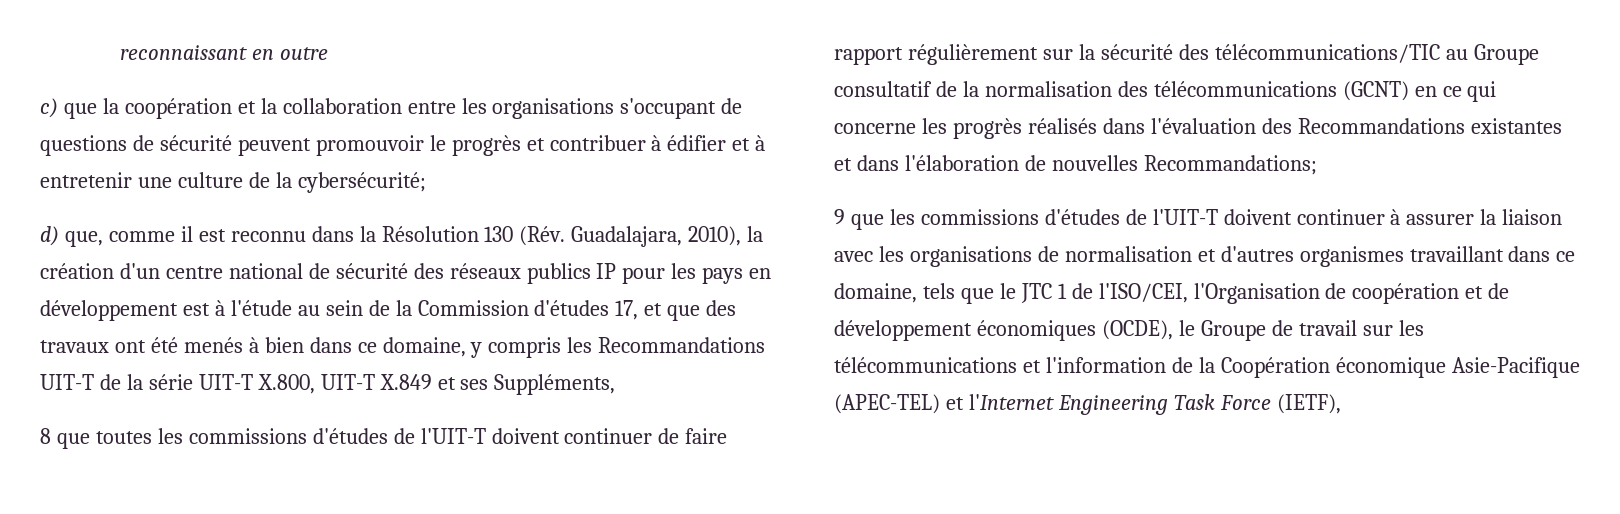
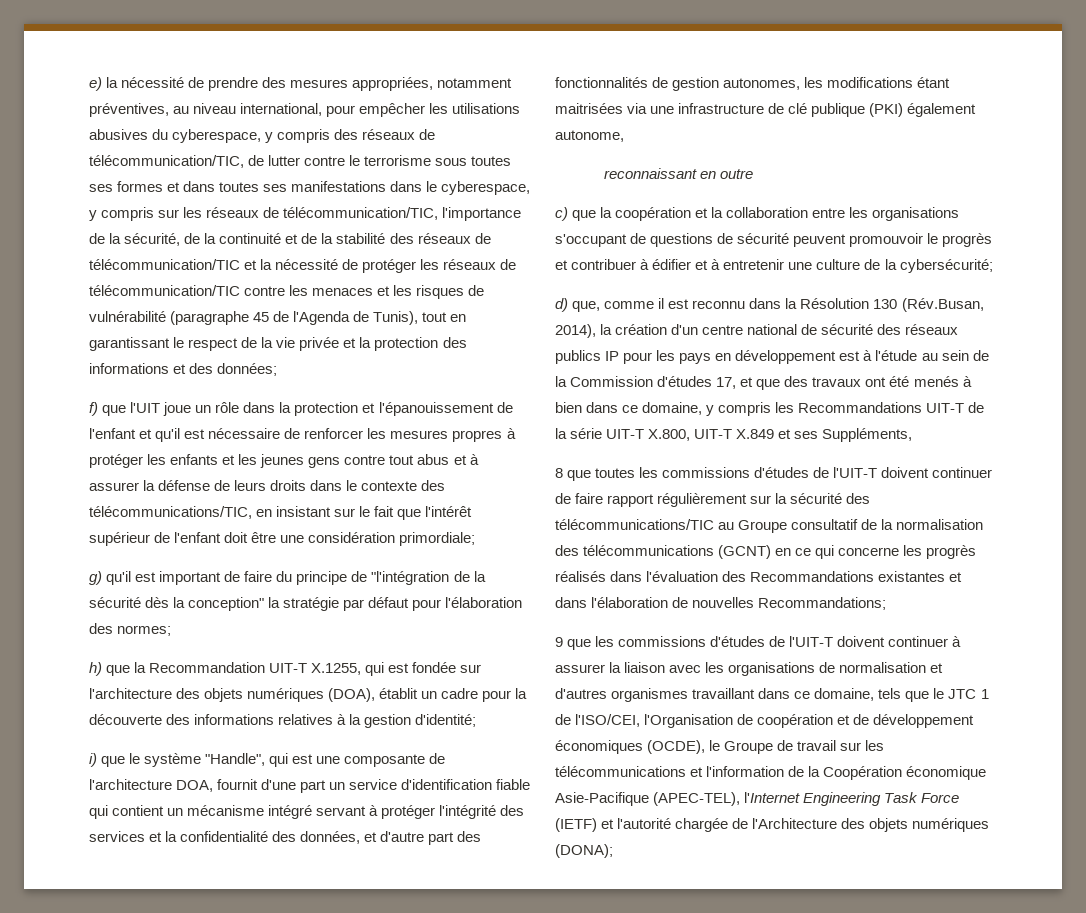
+ e) la nécessité de prendre des mesures appropriées, notamment préventives, au niveau international, pour empêcher les utilisations abusives du cyberespace, y compris des réseaux de télécommunication/TIC, de lutter contre le terrorisme sous toutes ses formes et dans toutes ses manifestations dans le cyberespace, y compris sur les réseaux de télécommunication/TIC, l'importance de la sécurité, de la continuité et de la stabilité des réseaux de télécommunication/TIC et la nécessité de protéger les réseaux de télécommunication/TIC contre les menaces et les risques de vulnérabilité (paragraphe 45 de l'Agenda de Tunis), tout en garantissant le respect de la vie privée et la protection des informations et des données;
+ f) que l'UIT joue un rôle dans la protection et l'épanouissement de l'enfant et qu'il est nécessaire de renforcer les mesures propres à protéger les enfants et les jeunes gens contre tout abus et à assurer la défense de leurs droits dans le contexte des télécommunications/TIC, en insistant sur le fait que l'intérêt supérieur de l'enfant doit être une considération primordiale;
+ g) qu'il est important de faire du principe de "l'intégration de la sécurité dès la conception" la stratégie par défaut pour l'élaboration des normes;
+ h) que la Recommandation UIT-T X.1255, qui est fondée sur l'architecture des objets numériques (DOA), établit un cadre pour la découverte des informations relatives à la gestion d'identité;
+ i) que le système "Handle", qui est une composante de l'architecture DOA, fournit d'une part un service d'identification fiable qui contient un mécanisme intégré servant à protéger l'intégrité des services et la confidentialité des données, et d'autre part des fonctionnalités de gestion autonomes, les modifications étant maitrisées via une infrastructure de clé publique (PKI) également autonome,
- d) que, comme il est reconnu dans la Résolution 130 (Rév. Guadalajara, 2010), la création d'un centre national de sécurité des réseaux publics IP pour les pays en développement est à l'étude au sein de la Commission d'études 17, et que des travaux ont été menés à bien dans ce domaine, y compris les Recommandations UIT-T de la série UIT-T X.800, UIT-T X.849 et ses Suppléments,
+ d) que, comme il est reconnu dans la Résolution 130 (Rév.Busan, 2014), la création d'un centre national de sécurité des réseaux publics IP pour les pays en développement est à l'étude au sein de la Commission d'études 17, et que des travaux ont été menés à bien dans ce domaine, y compris les Recommandations UIT-T de la série UIT-T X.800, UIT-T X.849 et ses Suppléments,
- 9 que les commissions d'études de l'UIT-T doivent continuer à assurer la liaison avec les organisations de normalisation et d'autres organismes travaillant dans ce domaine, tels que le JTC 1 de l'ISO/CEI, l'Organisation de coopération et de développement économiques (OCDE), le Groupe de travail sur les télécommunications et l'information de la Coopération économique Asie-Pacifique (APEC-TEL) et l'Internet Engineering Task Force (IETF),
+ 9 que les commissions d'études de l'UIT-T doivent continuer à assurer la liaison avec les organisations de normalisation et d'autres organismes travaillant dans ce domaine, tels que le JTC 1 de l'ISO/CEI, l'Organisation de coopération et de développement économiques (OCDE), le Groupe de travail sur les télécommunications et l'information de la Coopération économique Asie-Pacifique (APEC-TEL), l'Internet Engineering Task Force (IETF) et l'autorité chargée de l'Architecture des objets numériques (DONA);

